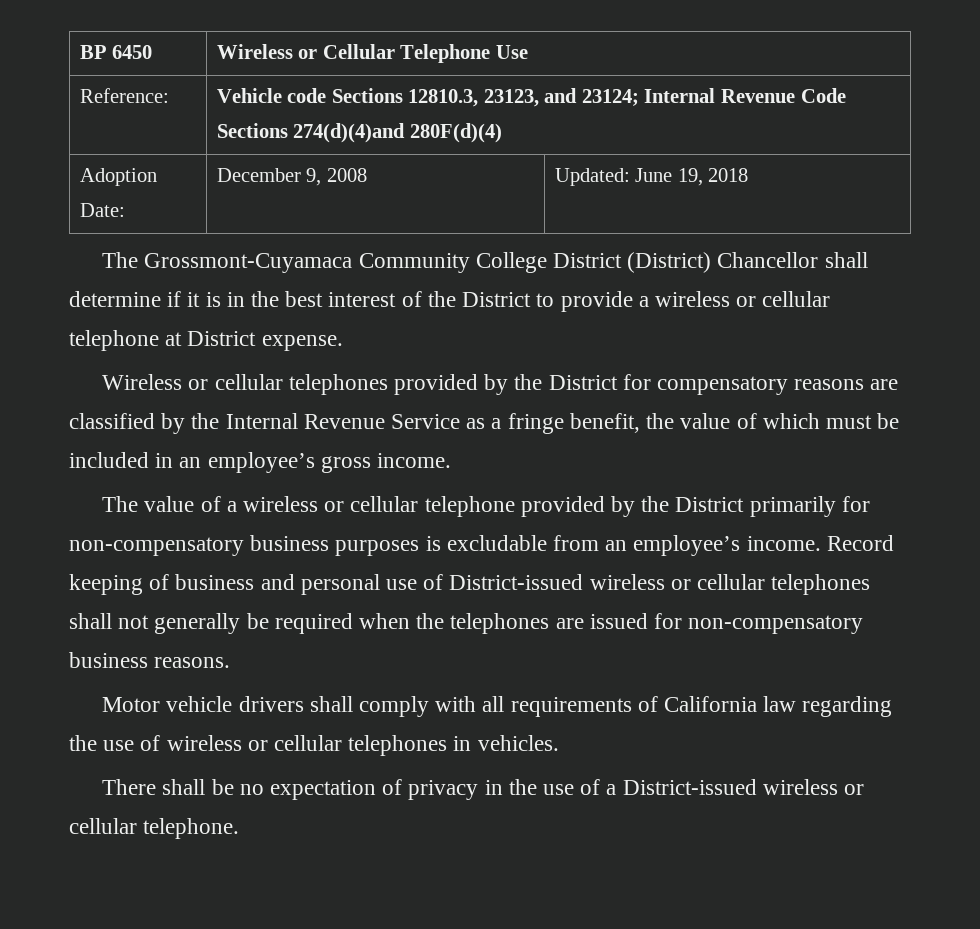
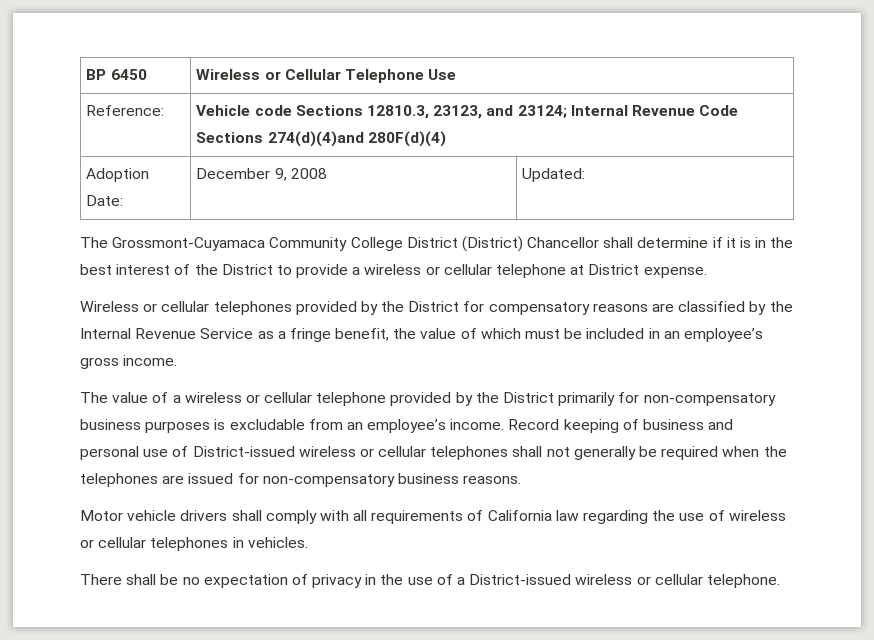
- Adoption Date: | December 9, 2008 | Updated: June 19, 2018
+ Adoption Date: | December 9, 2008 | Updated:

